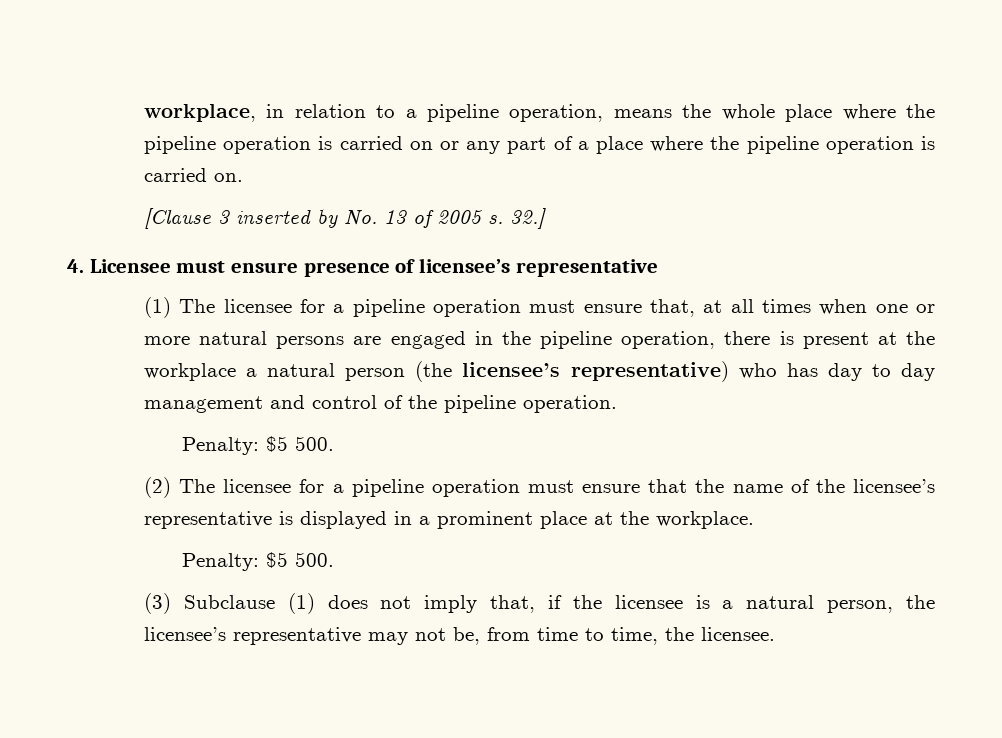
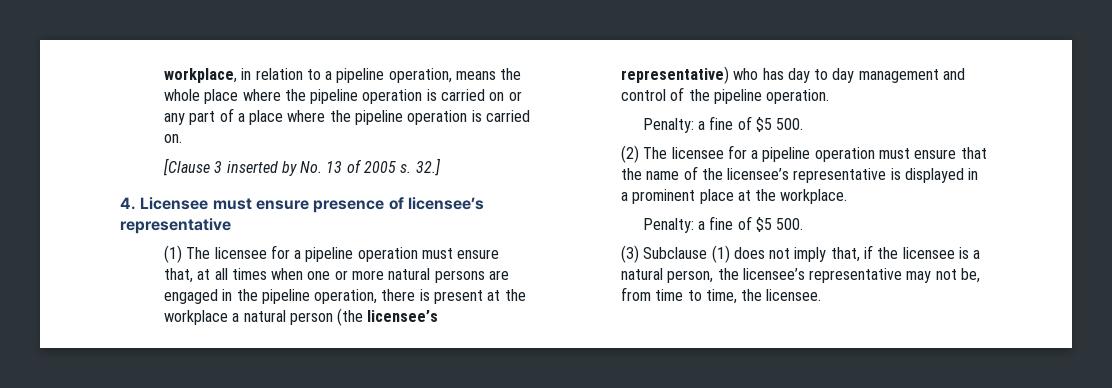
  (1) The licensee for a pipeline operation must ensure that, at all times when one or more natural persons are engaged in the pipeline operation, there is present at the workplace a natural person (the licensee’s representative) who has day to day management and control of the pipeline operation.
- Penalty: $5 500.
+ Penalty: a fine of $5 500.
  (2) The licensee for a pipeline operation must ensure that the name of the licensee’s representative is displayed in a prominent place at the workplace.
- Penalty: $5 500.
+ Penalty: a fine of $5 500.

